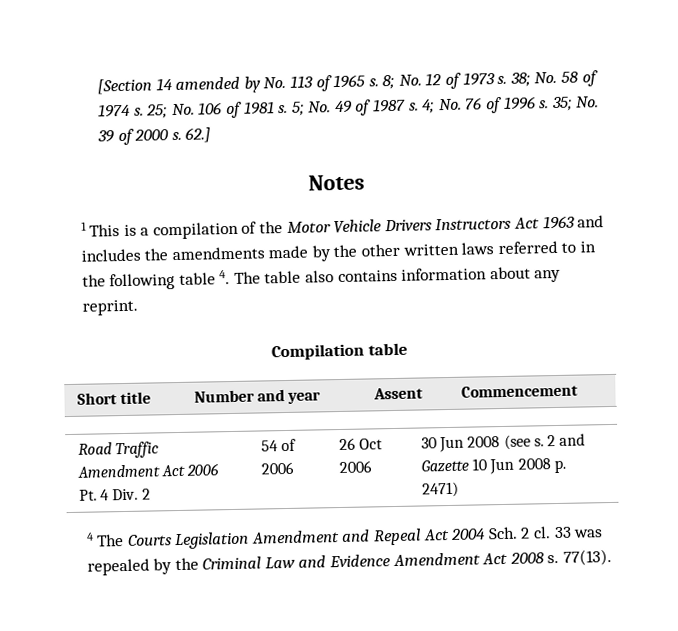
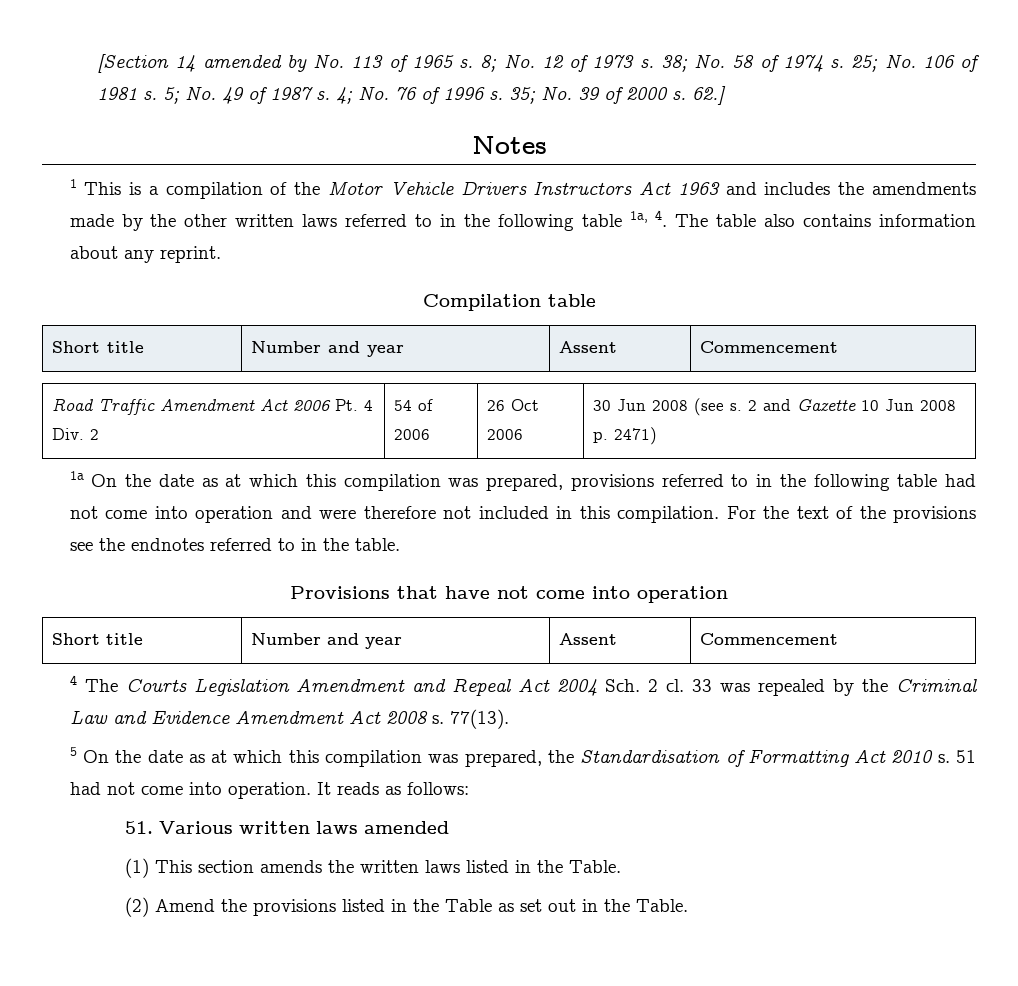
- 1 This is a compilation of the Motor Vehicle Drivers Instructors Act 1963 and includes the amendments made by the other written laws referred to in the following table 4. The table also contains information about any reprint.
+ 1 This is a compilation of the Motor Vehicle Drivers Instructors Act 1963 and includes the amendments made by the other written laws referred to in the following table 1a, 4. The table also contains information about any reprint.
+ 1a On the date as at which this compilation was prepared, provisions referred to in the following table had not come into operation and were therefore not included in this compilation. For the text of the provisions see the endnotes referred to in the table.
+ Provisions that have not come into operation
+ Short title | Number and year | Assent | Commencement
+ 5 On the date as at which this compilation was prepared, the Standardisation of Formatting Act 2010 s. 51 had not come into operation. It reads as follows:
+ 51. Various written laws amended
+ (1) This section amends the written laws listed in the Table.
+ (2) Amend the provisions listed in the Table as set out in the Table.

